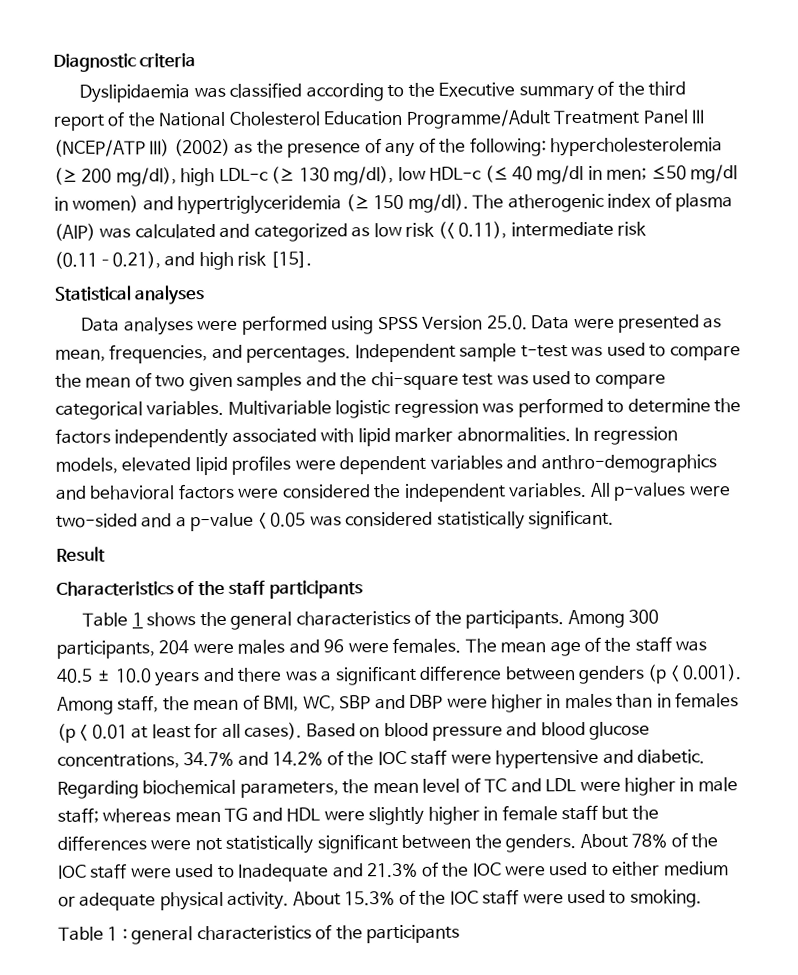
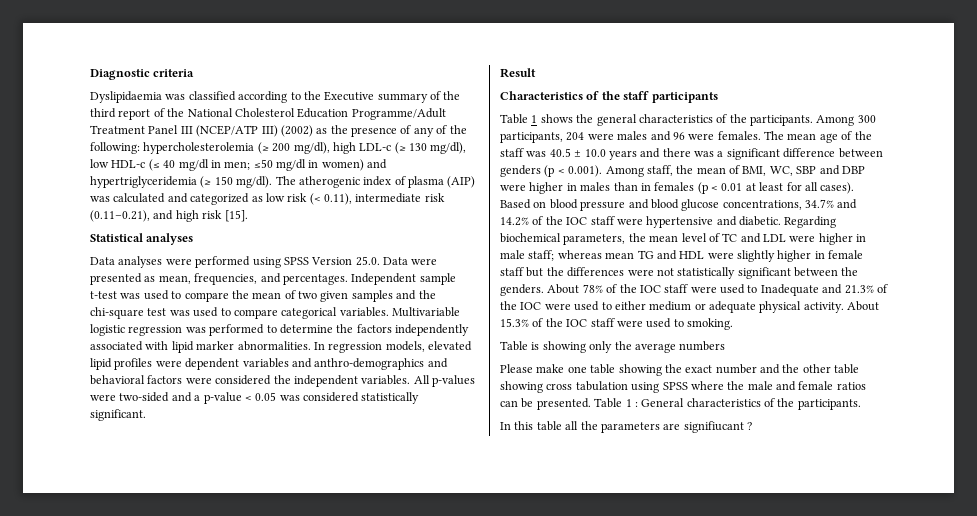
- Table 1 : general characteristics of the participants
+ Table is showing only the average numbers
+ Please make one table showing the exact number and the other table showing cross tabulation using SPSS where the male and female ratios can be presented. Table 1 : General characteristics of the participants.
+ In this table all the parameters are signifiucant ?

